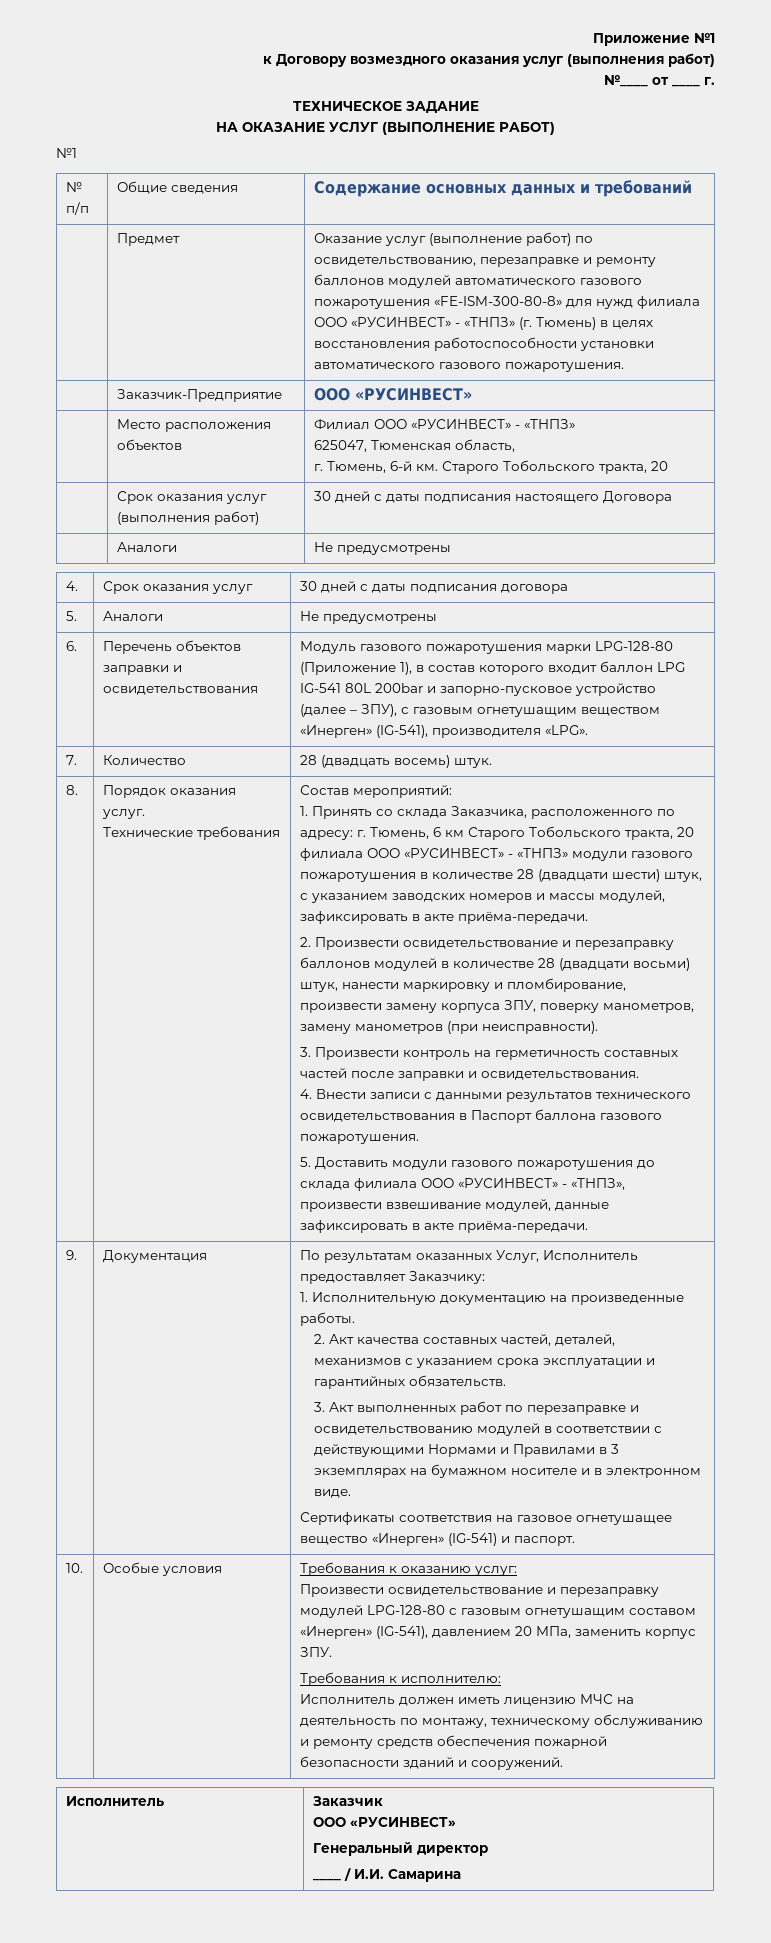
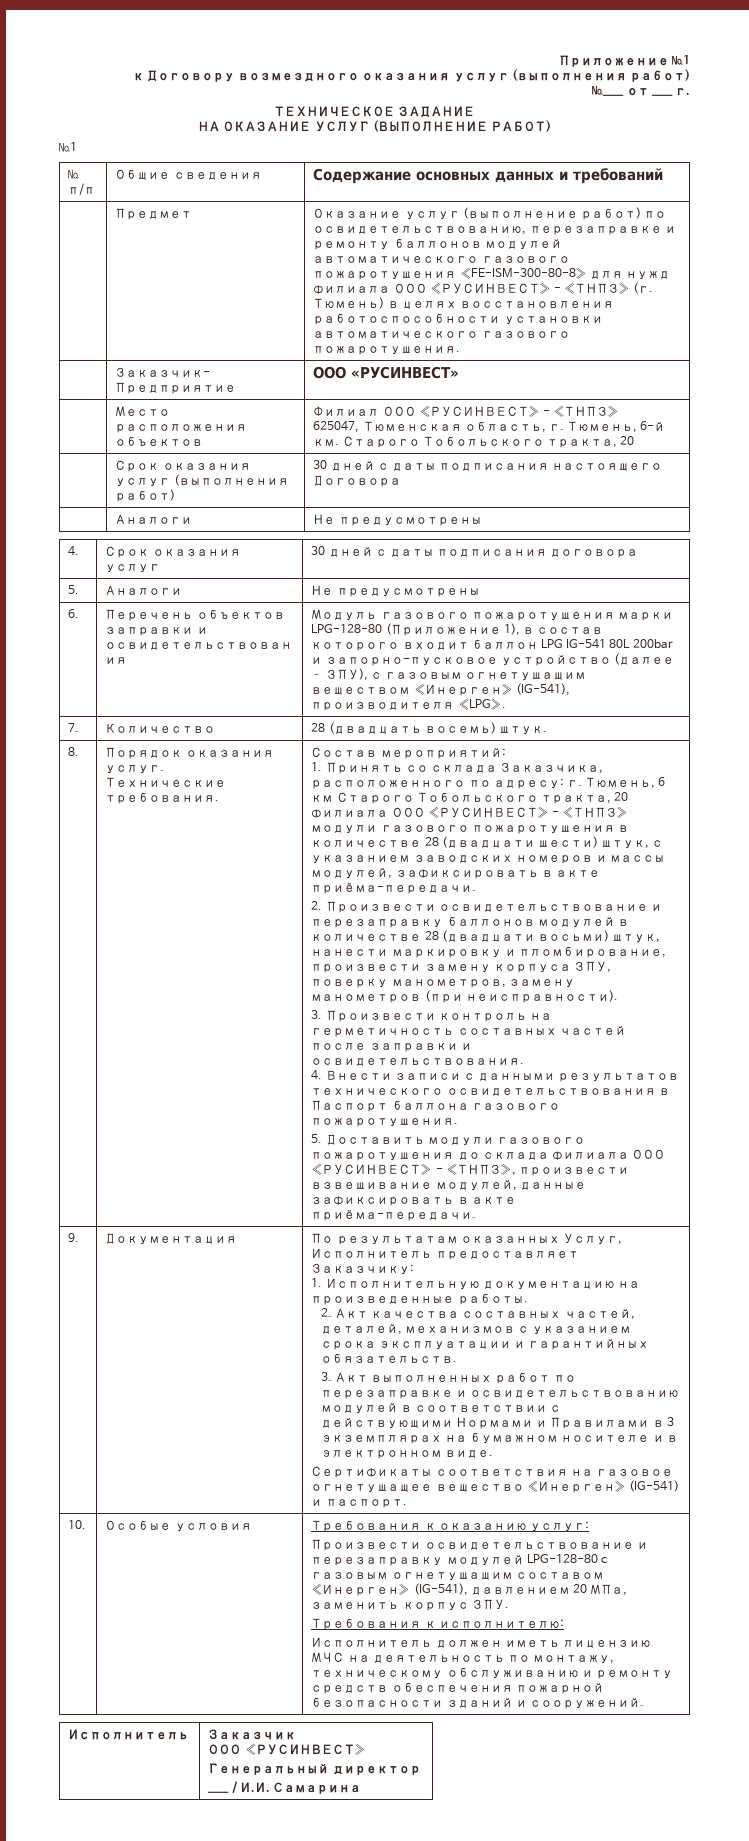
  | Место расположения объектов | Филиал ООО «РУСИНВЕСТ» - «ТНПЗ»
- 625047, Тюменская область,
- г. Тюмень, 6-й км. Старого Тобольского тракта, 20
+ 625047, Тюменская область, г. Тюмень, 6-й км. Старого Тобольского тракта, 20
- Технические требования
+ Технические требования.

